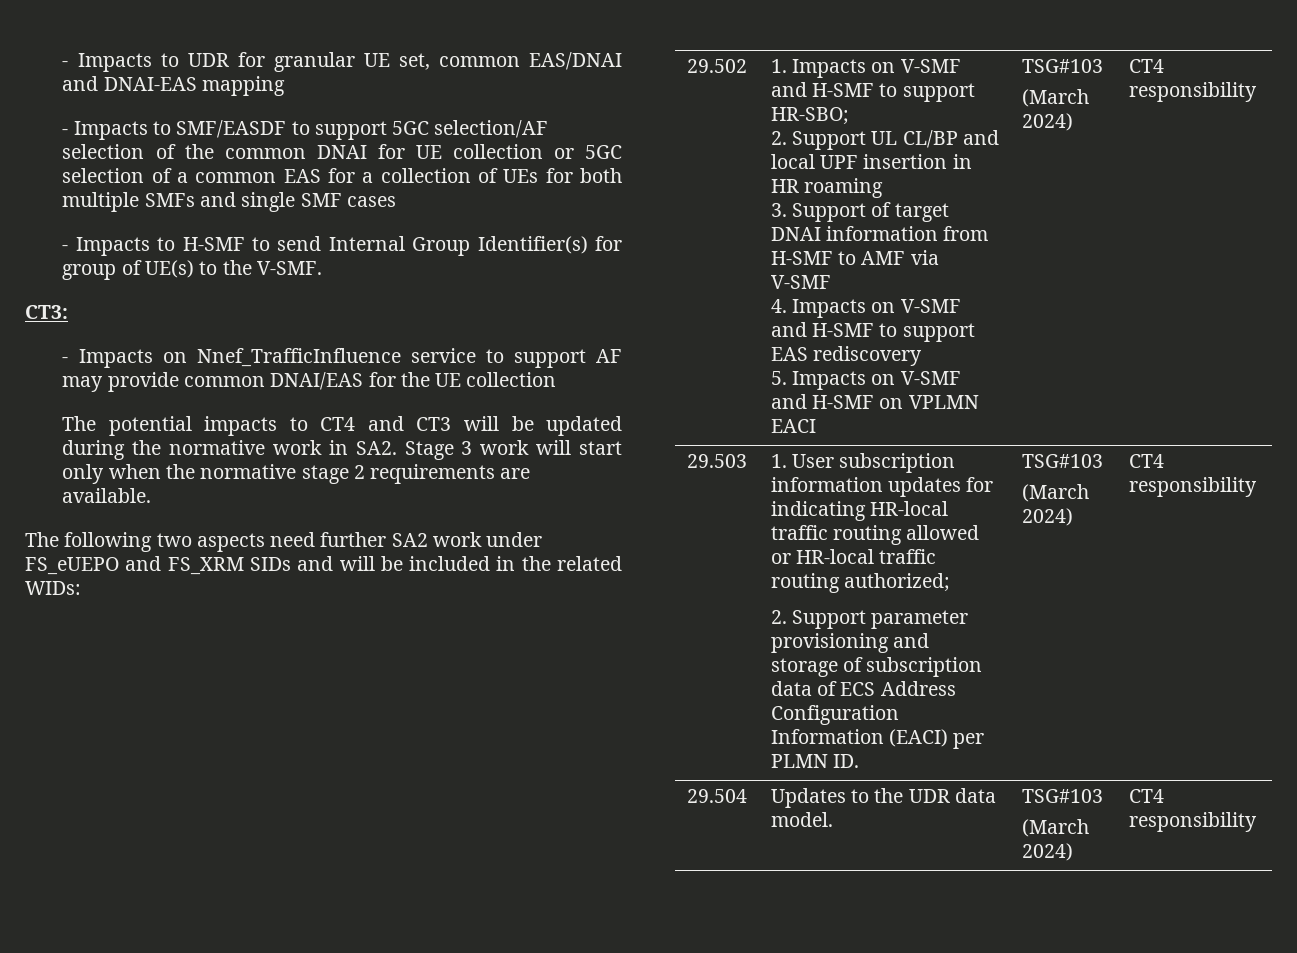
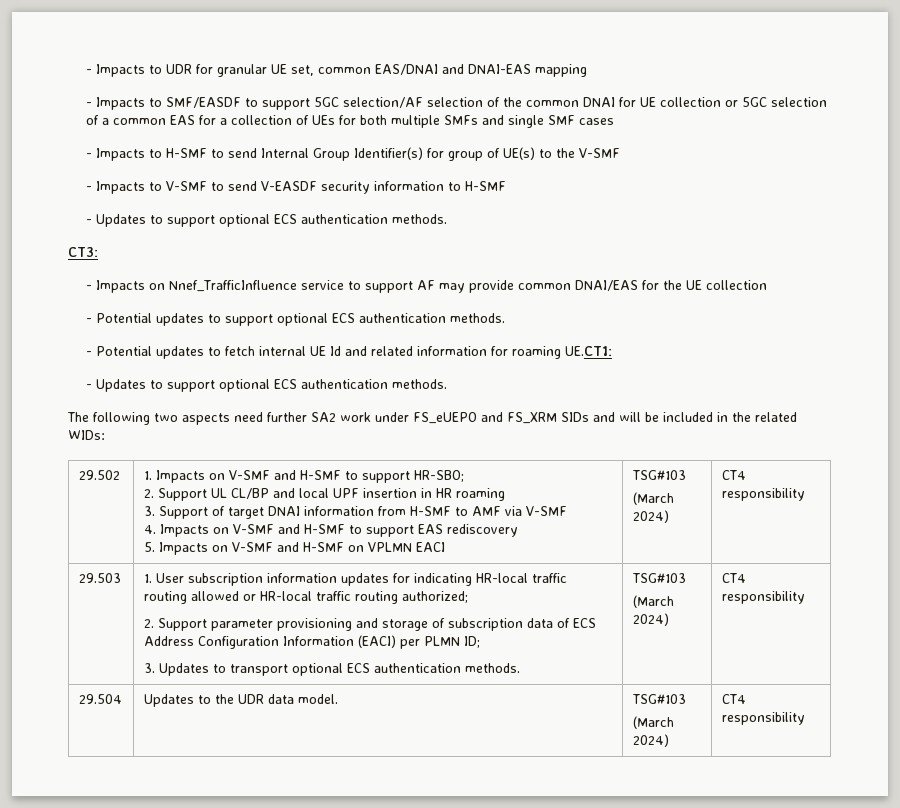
- - Impacts to H-SMF to send Internal Group Identifier(s) for group of UE(s) to the V-SMF.
+ - Impacts to H-SMF to send Internal Group Identifier(s) for group of UE(s) to the V-SMF
+ - Impacts to V-SMF to send V-EASDF security information to H-SMF
+ - Updates to support optional ECS authentication methods.
- The potential impacts to CT4 and CT3 will be updated during the normative work in SA2. Stage 3 work will start only when the normative stage 2 requirements are available.
+ - Potential updates to support optional ECS authentication methods.
+ - Potential updates to fetch internal UE Id and related information for roaming UE.CT1:
+ - Updates to support optional ECS authentication methods.
- 2. Support parameter provisioning and storage of subscription data of ECS Address Configuration Information (EACI) per PLMN ID.
+ 2. Support parameter provisioning and storage of subscription data of ECS Address Configuration Information (EACI) per PLMN ID;
+ 3. Updates to transport optional ECS authentication methods.

